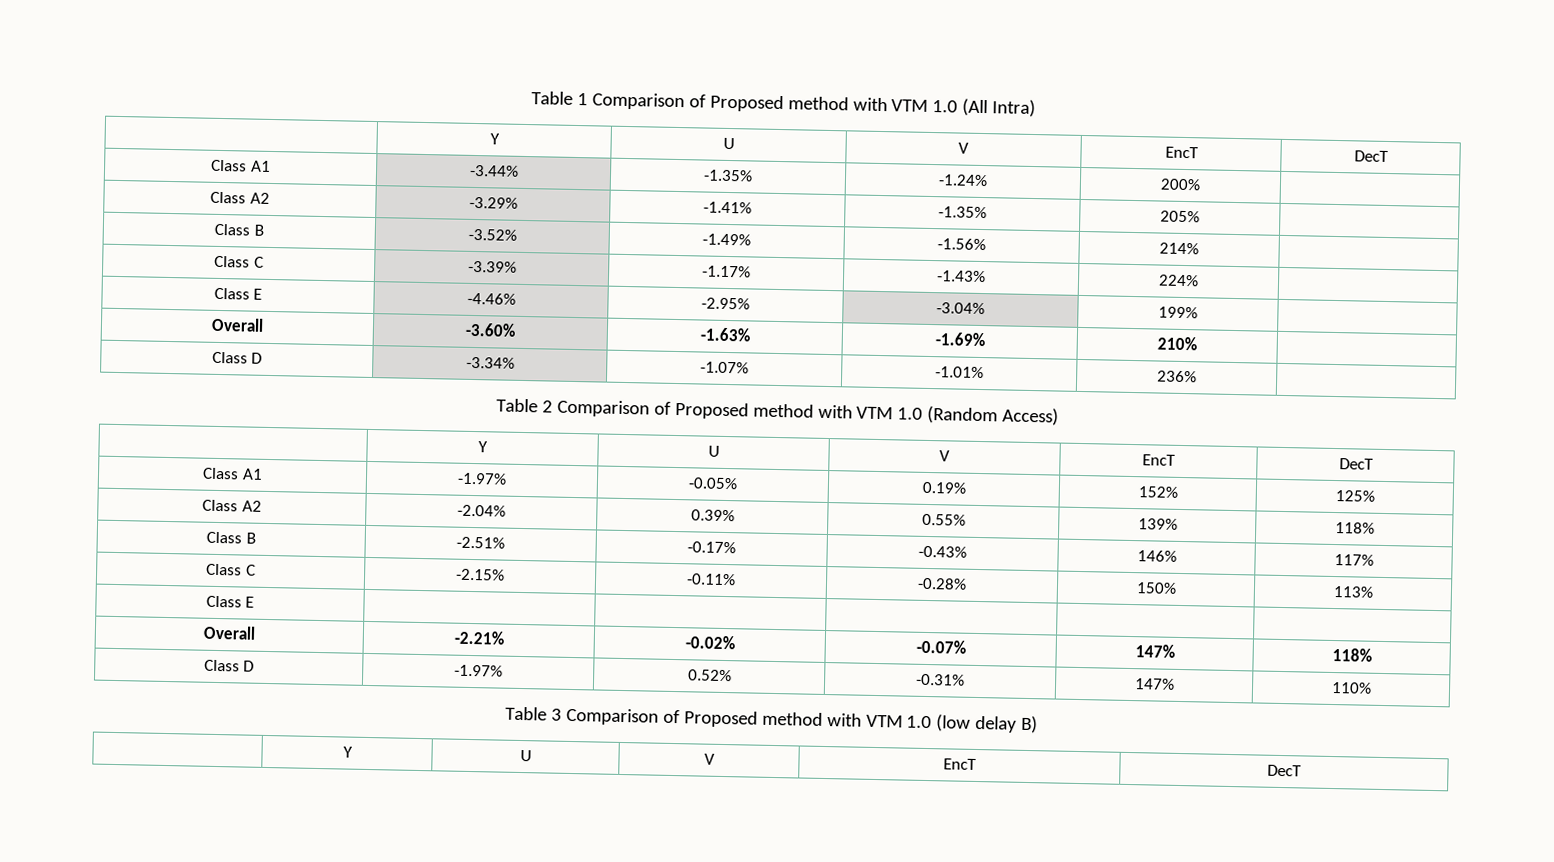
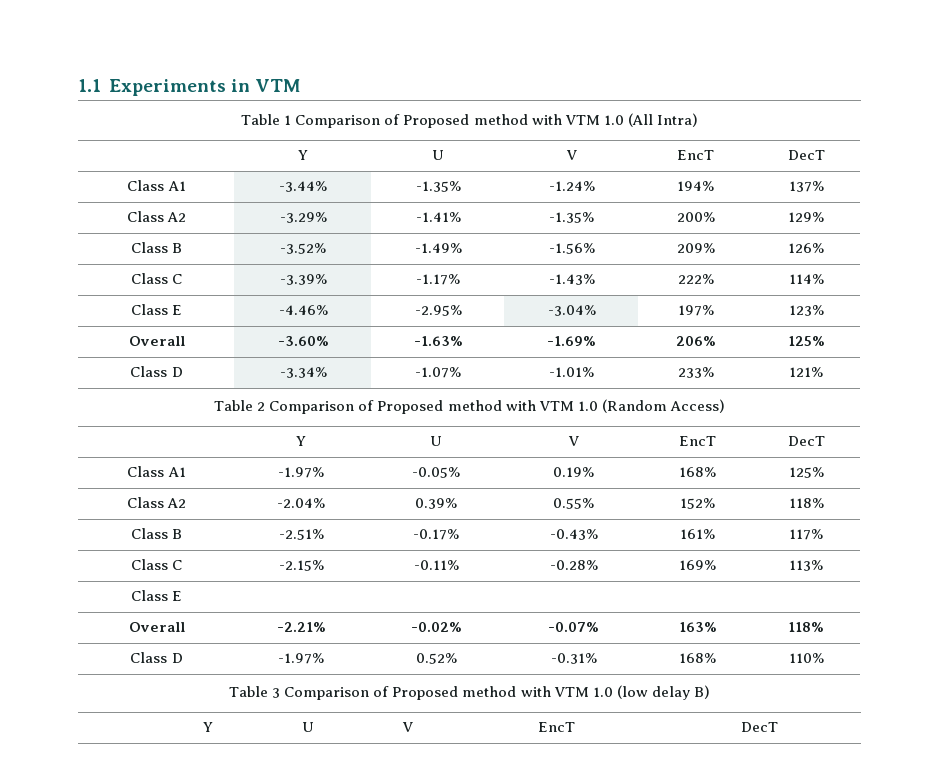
+ 1.1 Experiments in VTM
- Class A1 | -3.44% | -1.35% | -1.24% | 200% |
+ Class A1 | -3.44% | -1.35% | -1.24% | 194% | 137%
- Class A2 | -3.29% | -1.41% | -1.35% | 205% |
+ Class A2 | -3.29% | -1.41% | -1.35% | 200% | 129%
- Class B | -3.52% | -1.49% | -1.56% | 214% |
+ Class B | -3.52% | -1.49% | -1.56% | 209% | 126%
- Class C | -3.39% | -1.17% | -1.43% | 224% |
+ Class C | -3.39% | -1.17% | -1.43% | 222% | 114%
- Class E | -4.46% | -2.95% | -3.04% | 199% |
+ Class E | -4.46% | -2.95% | -3.04% | 197% | 123%
- Overall | -3.60% | -1.63% | -1.69% | 210% |
+ Overall | -3.60% | -1.63% | -1.69% | 206% | 125%
- Class D | -3.34% | -1.07% | -1.01% | 236% |
+ Class D | -3.34% | -1.07% | -1.01% | 233% | 121%
- Class A1 | -1.97% | -0.05% | 0.19% | 152% | 125%
+ Class A1 | -1.97% | -0.05% | 0.19% | 168% | 125%
- Class A2 | -2.04% | 0.39% | 0.55% | 139% | 118%
+ Class A2 | -2.04% | 0.39% | 0.55% | 152% | 118%
- Class B | -2.51% | -0.17% | -0.43% | 146% | 117%
+ Class B | -2.51% | -0.17% | -0.43% | 161% | 117%
- Class C | -2.15% | -0.11% | -0.28% | 150% | 113%
+ Class C | -2.15% | -0.11% | -0.28% | 169% | 113%
- Overall | -2.21% | -0.02% | -0.07% | 147% | 118%
+ Overall | -2.21% | -0.02% | -0.07% | 163% | 118%
- Class D | -1.97% | 0.52% | -0.31% | 147% | 110%
+ Class D | -1.97% | 0.52% | -0.31% | 168% | 110%

